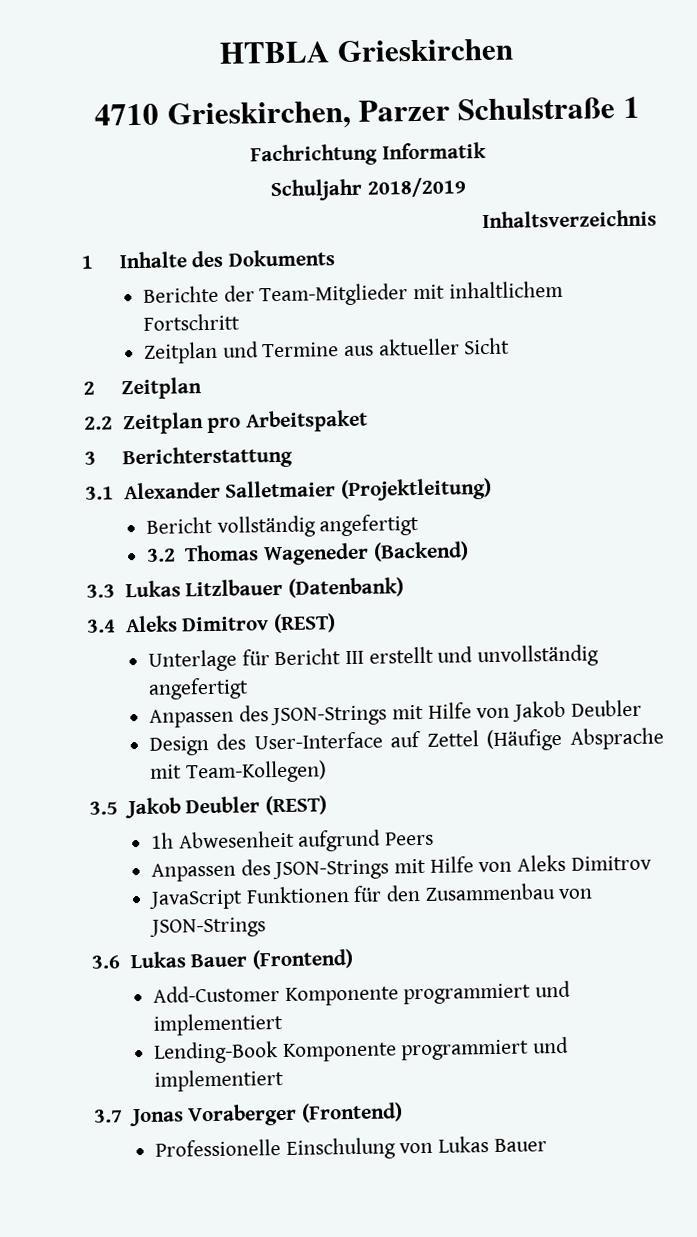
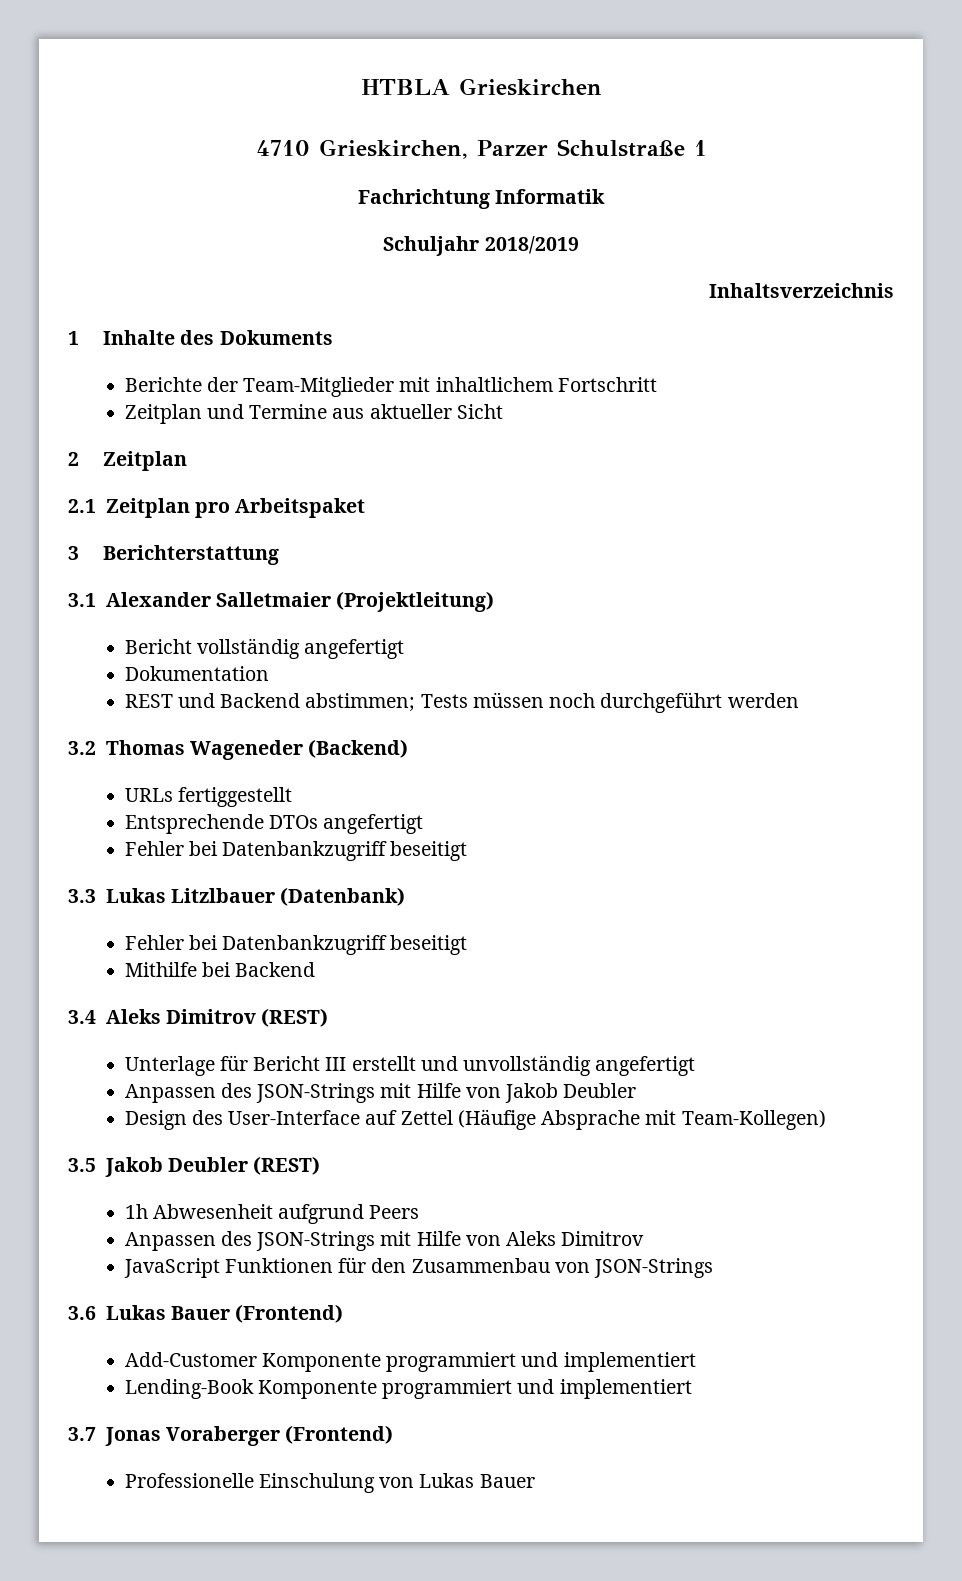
- 2.2 Zeitplan pro Arbeitspaket
+ 2.1 Zeitplan pro Arbeitspaket
+ Dokumentation
+ REST und Backend abstimmen; Tests müssen noch durchgeführt werden
  3.2 Thomas Wageneder (Backend)
+ URLs fertiggestellt
+ Entsprechende DTOs angefertigt
+ Fehler bei Datenbankzugriff beseitigt
  3.3 Lukas Litzlbauer (Datenbank)
+ Fehler bei Datenbankzugriff beseitigt
+ Mithilfe bei Backend

